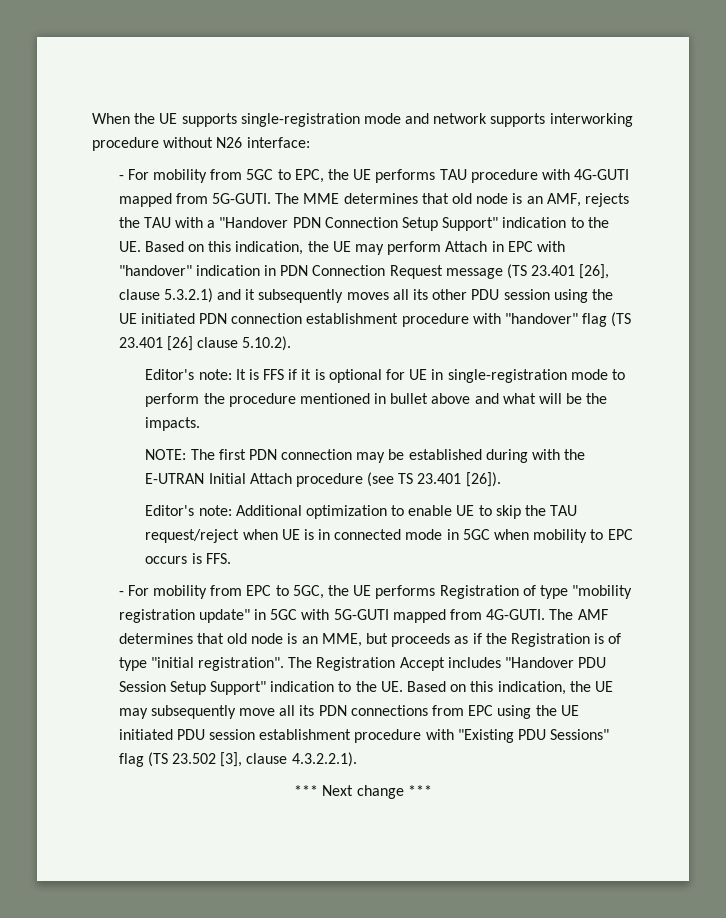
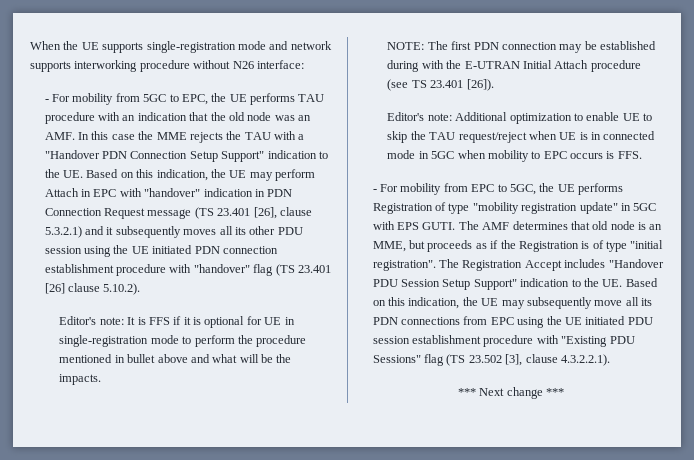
- - For mobility from 5GC to EPC, the UE performs TAU procedure with 4G-GUTI mapped from 5G-GUTI. The MME determines that old node is an AMF, rejects the TAU with a "Handover PDN Connection Setup Support" indication to the UE. Based on this indication, the UE may perform Attach in EPC with "handover" indication in PDN Connection Request message (TS 23.401 [26], clause 5.3.2.1) and it subsequently moves all its other PDU session using the UE initiated PDN connection establishment procedure with "handover" flag (TS 23.401 [26] clause 5.10.2).
+ - For mobility from 5GC to EPC, the UE performs TAU procedure with an indication that the old node was an AMF. In this case the MME rejects the TAU with a "Handover PDN Connection Setup Support" indication to the UE. Based on this indication, the UE may perform Attach in EPC with "handover" indication in PDN Connection Request message (TS 23.401 [26], clause 5.3.2.1) and it subsequently moves all its other PDU session using the UE initiated PDN connection establishment procedure with "handover" flag (TS 23.401 [26] clause 5.10.2).
- - For mobility from EPC to 5GC, the UE performs Registration of type "mobility registration update" in 5GC with 5G-GUTI mapped from 4G-GUTI.
+ - For mobility from EPC to 5GC, the UE performs Registration of type "mobility registration update" in 5GC with EPS GUTI.

